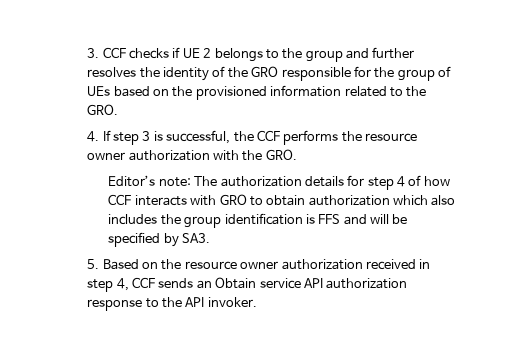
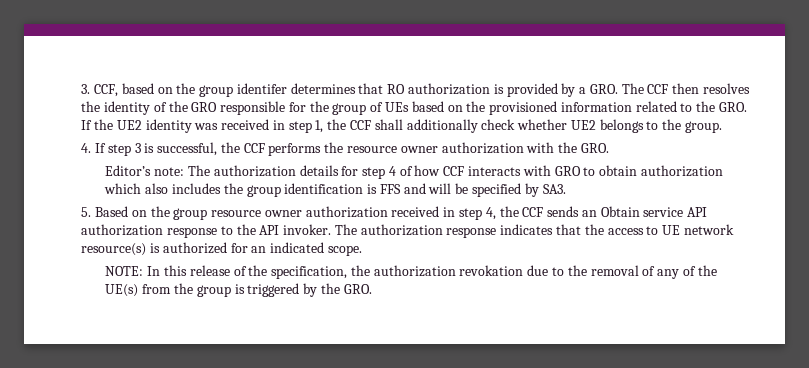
- 3. CCF checks if UE 2 belongs to the group and further resolves the identity of the GRO responsible for the group of UEs based on the provisioned information related to the GRO.
+ 3. CCF, based on the group identifer determines that RO authorization is provided by a GRO. The CCF then resolves the identity of the GRO responsible for the group of UEs based on the provisioned information related to the GRO. If the UE2 identity was received in step 1, the CCF shall additionally check whether UE2 belongs to the group.
- 5. Based on the resource owner authorization received in step 4, CCF sends an Obtain service API authorization response to the API invoker.
+ 5. Based on the group resource owner authorization received in step 4, the CCF sends an Obtain service API authorization response to the API invoker.
+ The authorization response indicates that the access to UE network resource(s) is authorized for an indicated scope.
+ NOTE: In this release of the specification, the authorization revokation due to the removal of any of the UE(s) from the group is triggered by the GRO.

